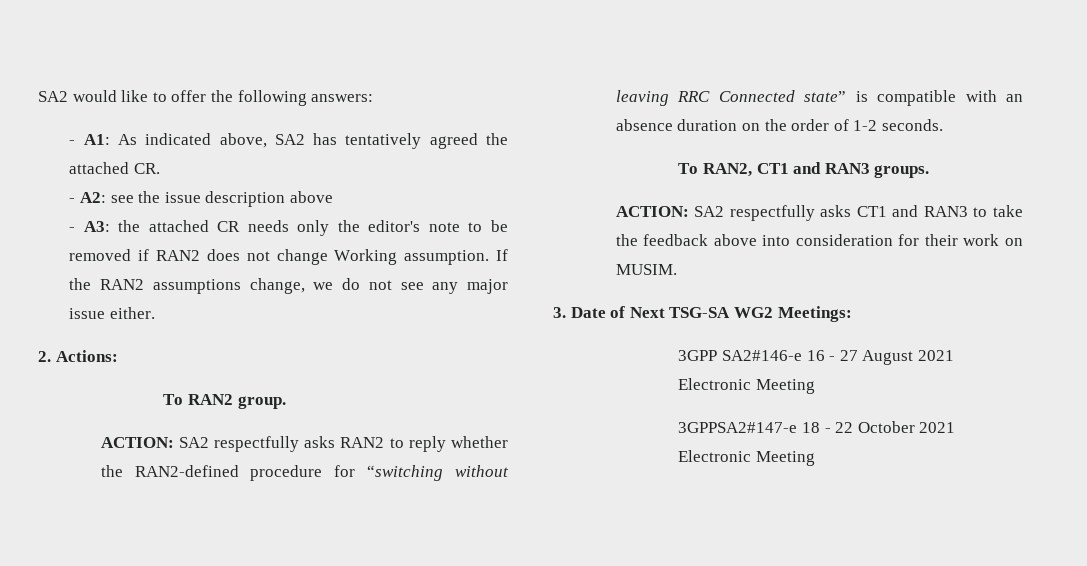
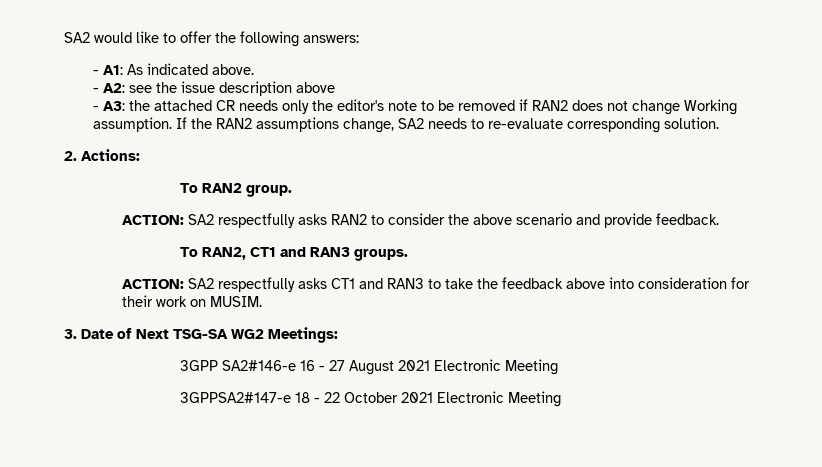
- - A1: As indicated above, SA2 has tentatively agreed the attached CR.
+ - A1: As indicated above.
- If the RAN2 assumptions change, we do not see any major issue either.
+ If the RAN2 assumptions change, SA2 needs to re-evaluate corresponding solution.
- ACTION: SA2 respectfully asks RAN2 to reply whether the RAN2-defined procedure for “switching without leaving RRC Connected state” is compatible with an absence duration on the order of 1-2 seconds.
+ ACTION: SA2 respectfully asks RAN2 to consider the above scenario and provide feedback.

